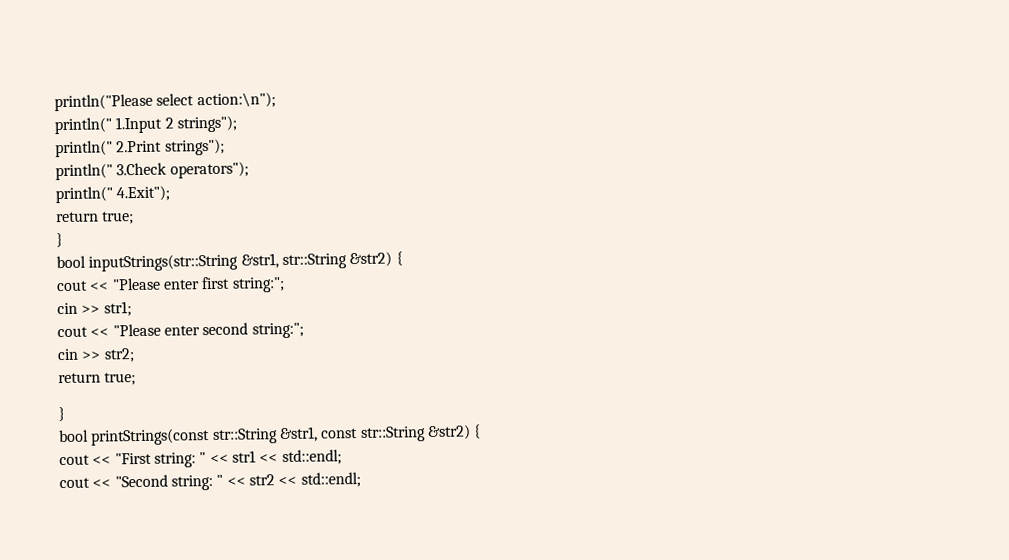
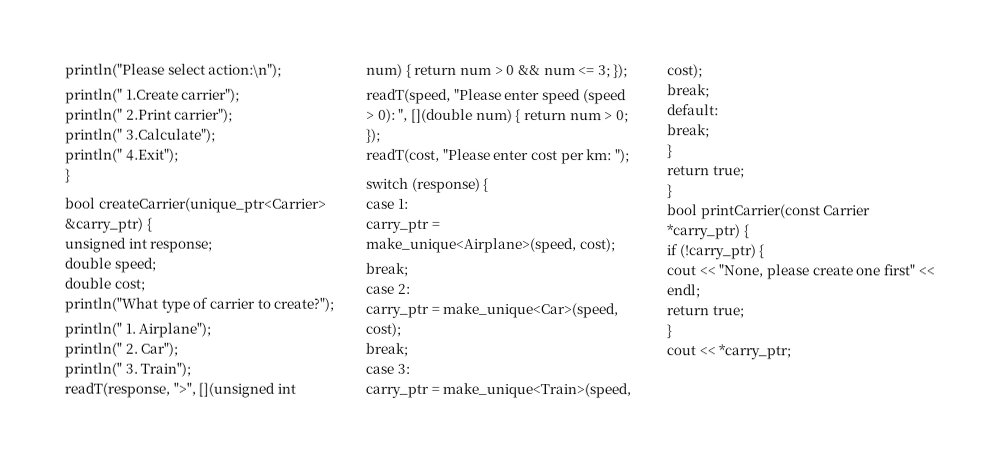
- println(" 1.Input 2 strings");
+ println(" 1.Create carrier");
- println(" 2.Print strings");
- println(" 3.Check operators");
+ println(" 2.Print carrier");
+ println(" 3.Calculate");
  println(" 4.Exit");
+ }
+ bool createCarrier(unique_ptr<Carrier> &carry_ptr) {
+ unsigned int response;
+ double speed;
+ double cost;
+ println("What type of carrier to create?");
+ println(" 1. Airplane");
+ println(" 2. Car");
+ println(" 3. Train");
+ readT(response, ">", [](unsigned int num) { return num > 0 && num <= 3; });
+ readT(speed, "Please enter speed (speed > 0): ", [](double num) { return num > 0; });
+ readT(cost, "Please enter cost per km: ");
+ switch (response) {
+ case 1:
+ carry_ptr = make_unique<Airplane>(speed, cost);
+ break;
+ case 2:
+ carry_ptr = make_unique<Car>(speed, cost);
+ break;
+ case 3:
+ carry_ptr = make_unique<Train>(speed, cost);
+ break;
+ default:
+ break;
+ }
  return true;
  }
- bool inputStrings(str::String &str1, str::String &str2) {
- cout << "Please enter first string:";
- cin >> str1;
- cout << "Please enter second string:";
- cin >> str2;
+ bool printCarrier(const Carrier *carry_ptr) {
+ if (!carry_ptr) {
+ cout << "None, please create one first" << endl;
  return true;
  }
- bool printStrings(const str::String &str1, const str::String &str2) {
- cout << "First string: " << str1 << std::endl;
- cout << "Second string: " << str2 << std::endl;
+ cout << *carry_ptr;

